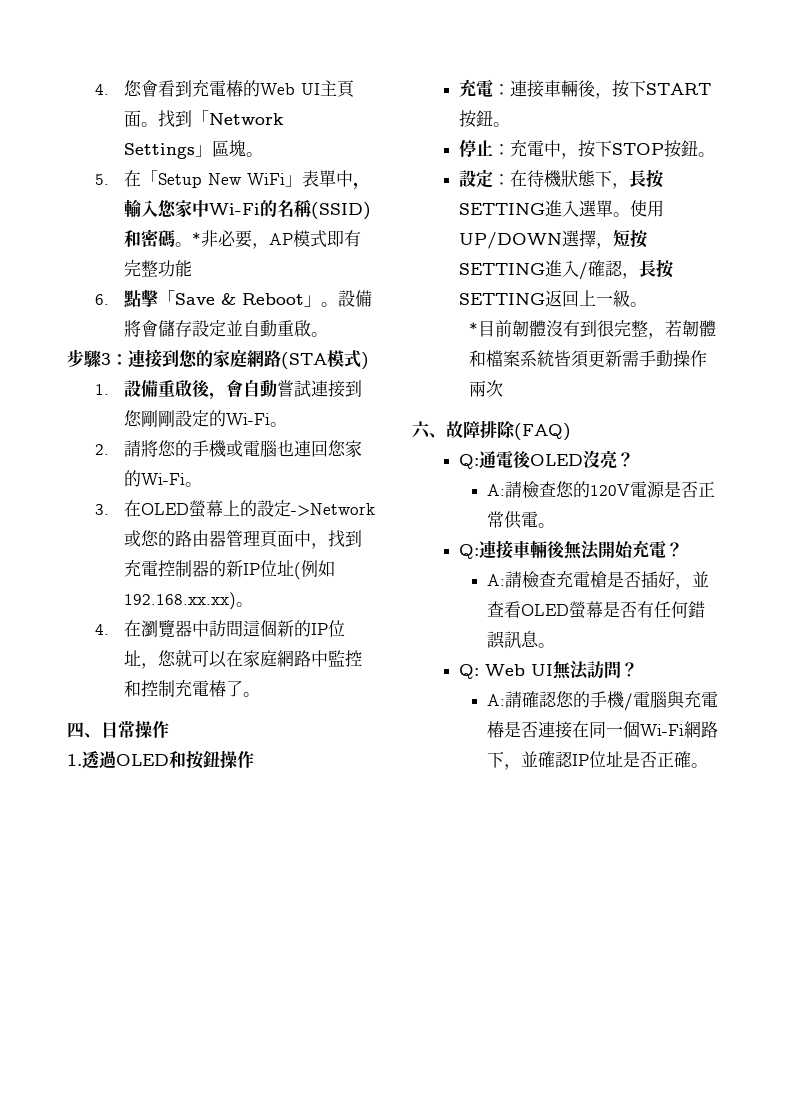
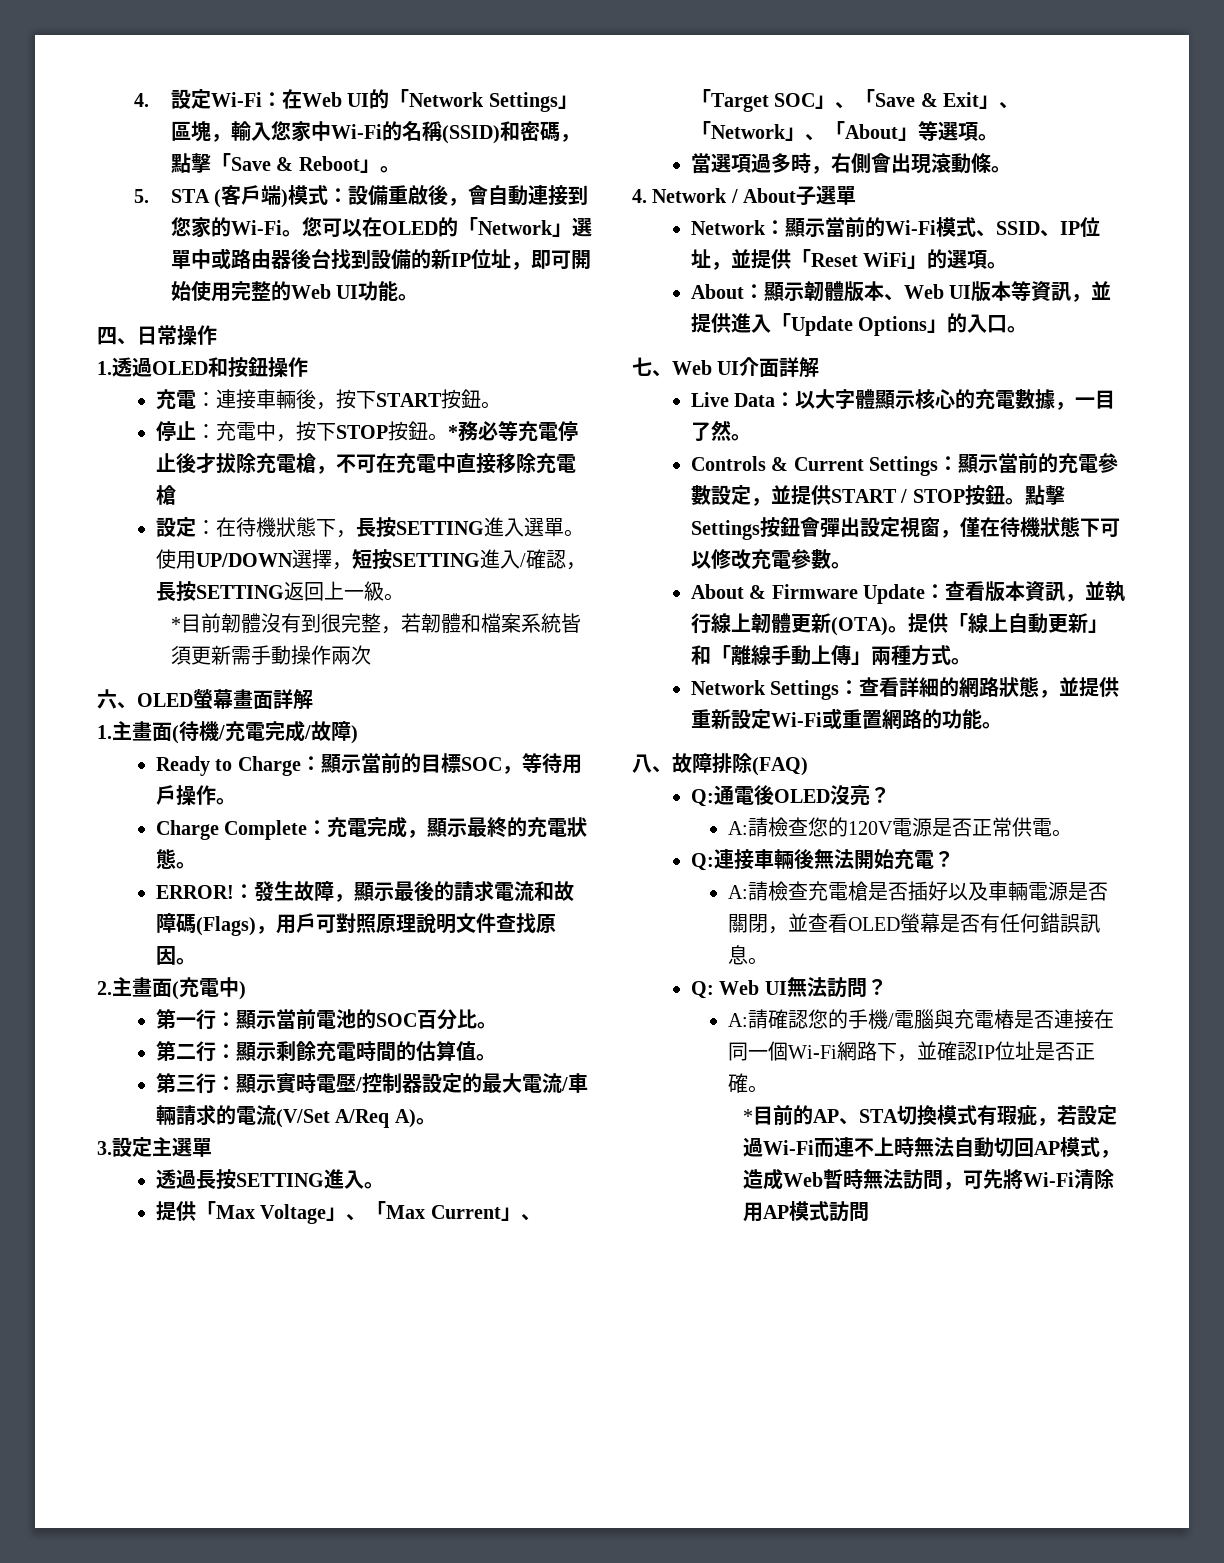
- 4.您會看到充電樁的Web UI主頁面。找到「Network Settings」區塊。
- 5.在「Setup New WiFi」表單中，輸入您家中Wi-Fi的名稱(SSID)和密碼。*非必要，AP模式即有完整功能
- 6.點擊「Save & Reboot」。設備將會儲存設定並自動重啟。
- 步驟3：連接到您的家庭網路(STA模式)
- 1.設備重啟後，會自動嘗試連接到您剛剛設定的Wi-Fi。
- 2.請將您的手機或電腦也連回您家的Wi-Fi。
- 3.在OLED螢幕上的設定->Network或您的路由器管理頁面中，找到充電控制器的新IP位址(例如192.168.xx.xx)。
- 4.在瀏覽器中訪問這個新的IP位址，您就可以在家庭網路中監控和控制充電樁了。
+ 4.設定Wi-Fi：在Web UI的「Network Settings」區塊，輸入您家中Wi-Fi的名稱(SSID)和密碼，點擊「Save & Reboot」。
+ 5. STA (客戶端)模式：設備重啟後，會自動連接到您家的Wi-Fi。您可以在OLED的「Network」選單中或路由器後台找到設備的新IP位址，即可開始使用完整的Web UI功能。
+ *務必等充電停止後才拔除充電槍，不可在充電中直接移除充電槍
- 六、故障排除(FAQ)
+ 六、OLED螢幕畫面詳解
+ 1.主畫面(待機/充電完成/故障)
+ Ready to Charge：顯示當前的目標SOC，等待用戶操作。
+ Charge Complete：充電完成，顯示最終的充電狀態。
+ ERROR!：發生故障，顯示最後的請求電流和故障碼(Flags)，用戶可對照原理說明文件查找原因。
+ 2.主畫面(充電中)
+ 第一行：顯示當前電池的SOC百分比。
+ 第二行：顯示剩餘充電時間的估算值。
+ 第三行：顯示實時電壓/控制器設定的最大電流/車輛請求的電流(V/Set A/Req A)。
+ 3.設定主選單
+ 透過長按SETTING進入。
+ 提供「Max Voltage」、「Max Current」、「Target SOC」、「Save & Exit」、「Network」、「About」等選項。
+ 當選項過多時，右側會出現滾動條。
+ 4. Network / About子選單
+ Network：顯示當前的Wi-Fi模式、SSID、IP位址，並提供「Reset WiFi」的選項。
+ About：顯示韌體版本、Web UI版本等資訊，並提供進入「Update Options」的入口。
+ 七、Web UI介面詳解
+ Live Data：以大字體顯示核心的充電數據，一目了然。
+ Controls & Current Settings：顯示當前的充電參數設定，並提供START / STOP按鈕。點擊Settings按鈕會彈出設定視窗，僅在待機狀態下可以修改充電參數。
+ About & Firmware Update：查看版本資訊，並執行線上韌體更新(OTA)。提供「線上自動更新」和「離線手動上傳」兩種方式。
+ Network Settings：查看詳細的網路狀態，並提供重新設定Wi-Fi或重置網路的功能。
+ 八、故障排除(FAQ)
- A:請檢查充電槍是否插好，並查看OLED螢幕是否有任何錯誤訊息。
+ A:請檢查充電槍是否插好以及車輛電源是否關閉，並查看OLED螢幕是否有任何錯誤訊息。
+ *目前的AP、STA切換模式有瑕疵，若設定過Wi-Fi而連不上時無法自動切回AP模式，造成Web暫時無法訪問，可先將Wi-Fi清除用AP模式訪問

